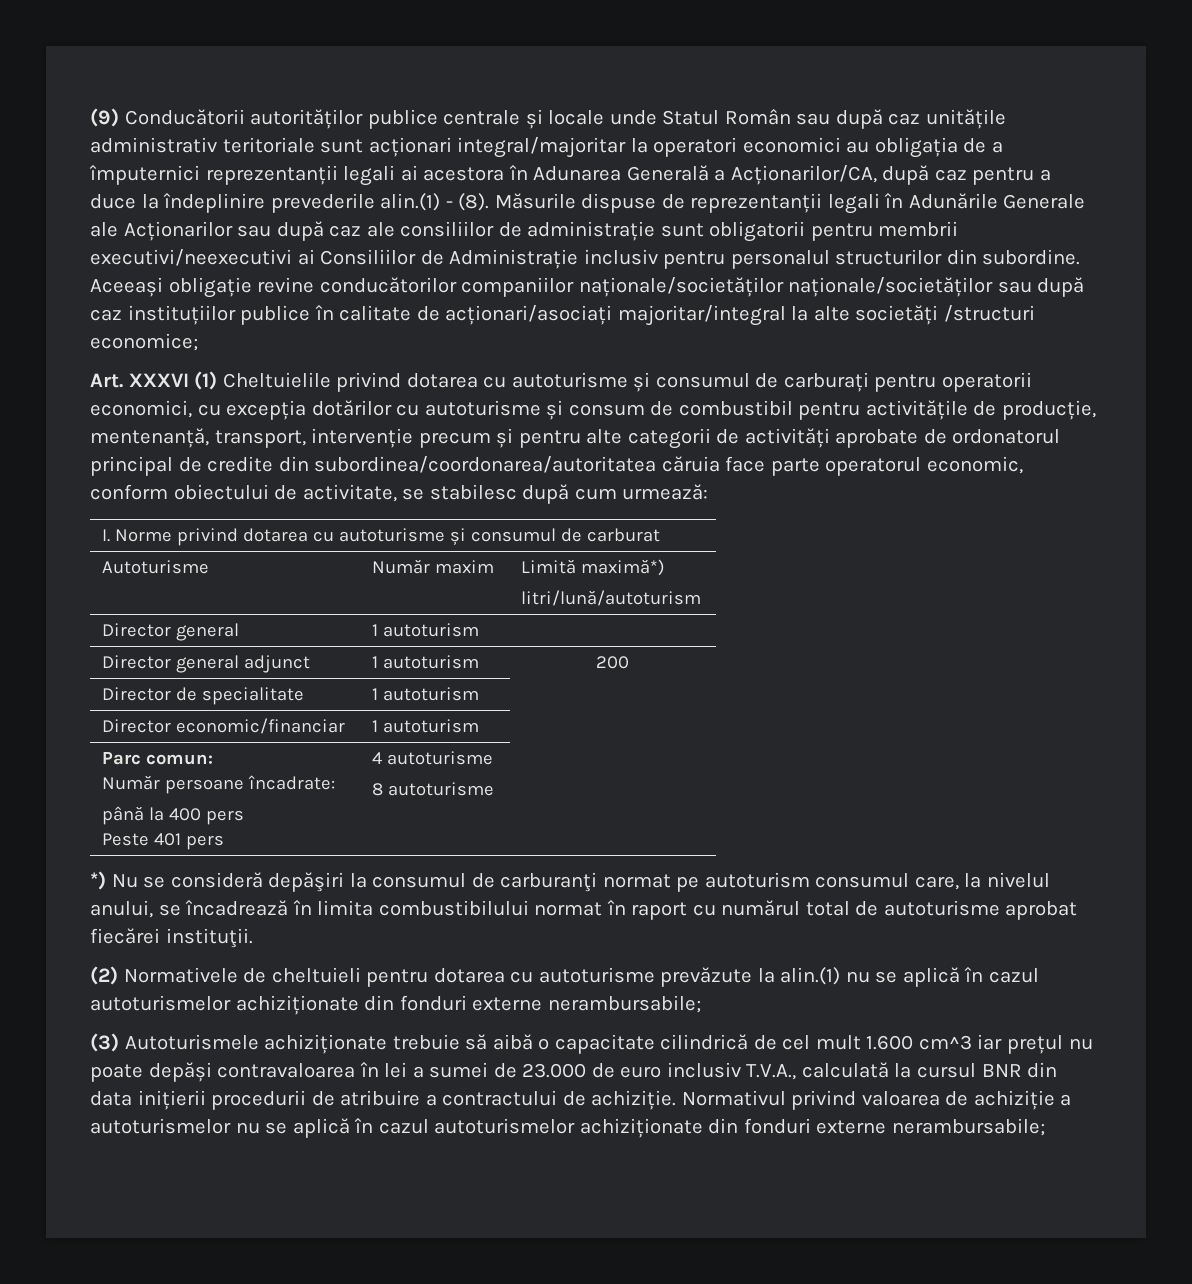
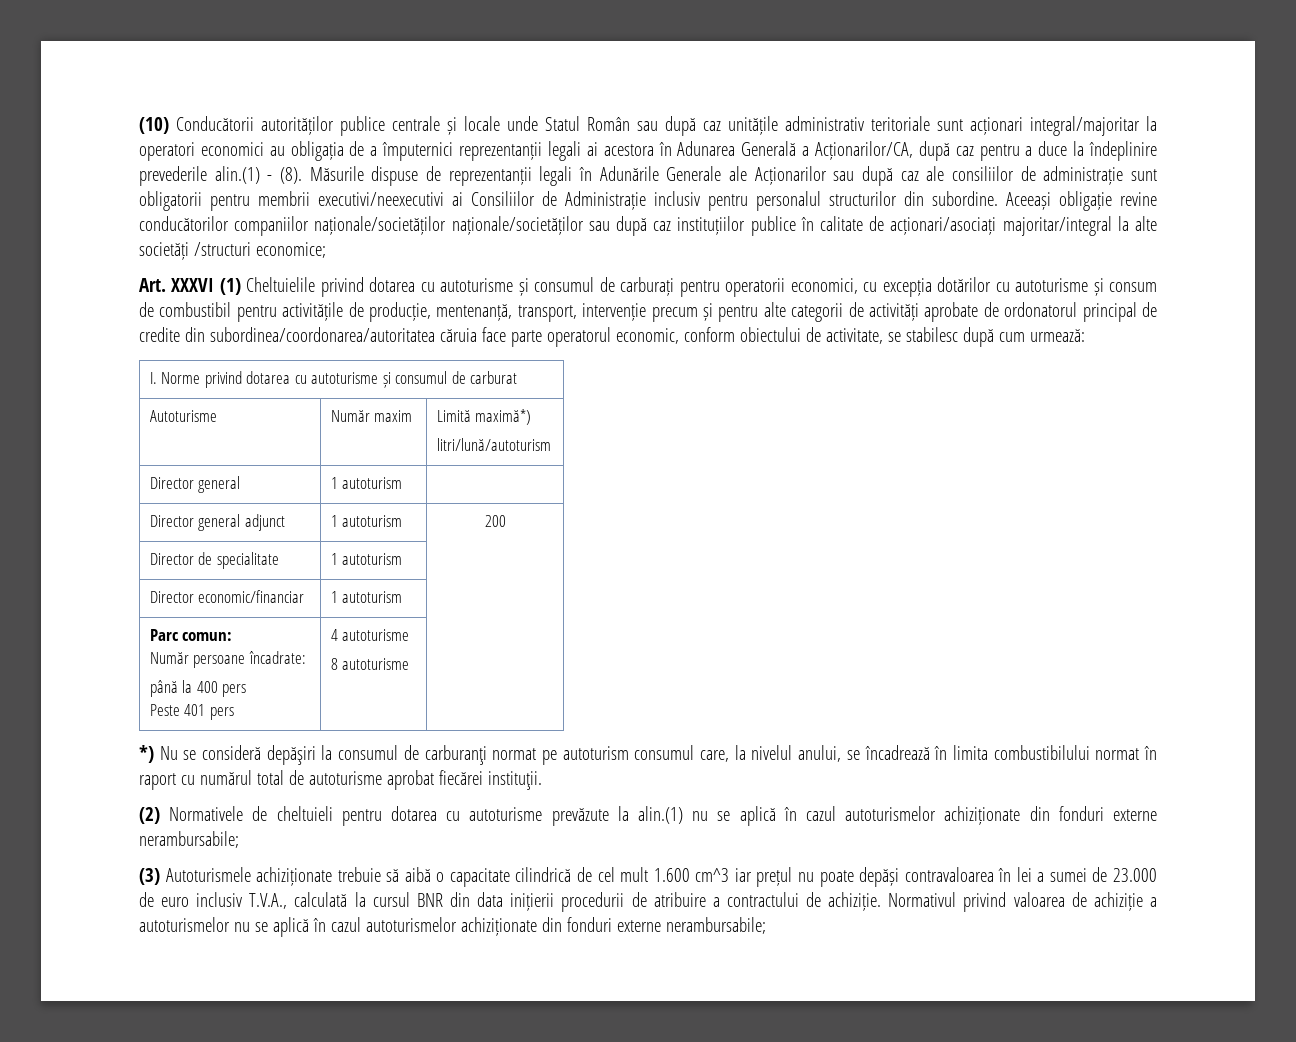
- (9) Conducătorii autorităților publice centrale și locale unde Statul Român sau după caz unitățile administrativ teritoriale sunt acționari integral/majoritar la operatori economici au obligația de a împuternici reprezentanții legali ai acestora în Adunarea Generală a Acționarilor/CA, după caz pentru a duce la îndeplinire prevederile alin.(1) - (8).
+ (10) Conducătorii autorităților publice centrale și locale unde Statul Român sau după caz unitățile administrativ teritoriale sunt acționari integral/majoritar la operatori economici au obligația de a împuternici reprezentanții legali ai acestora în Adunarea Generală a Acționarilor/CA, după caz pentru a duce la îndeplinire prevederile alin.(1) - (8).

